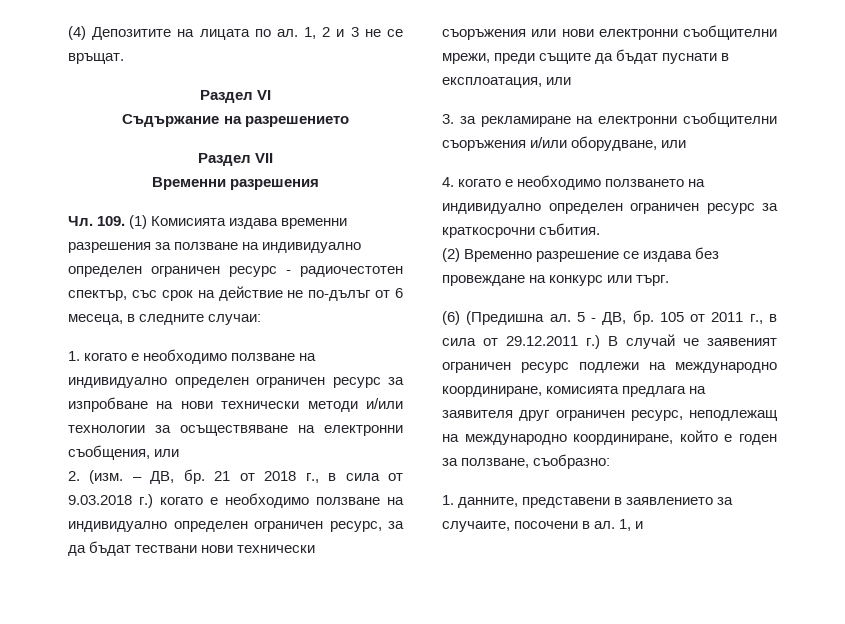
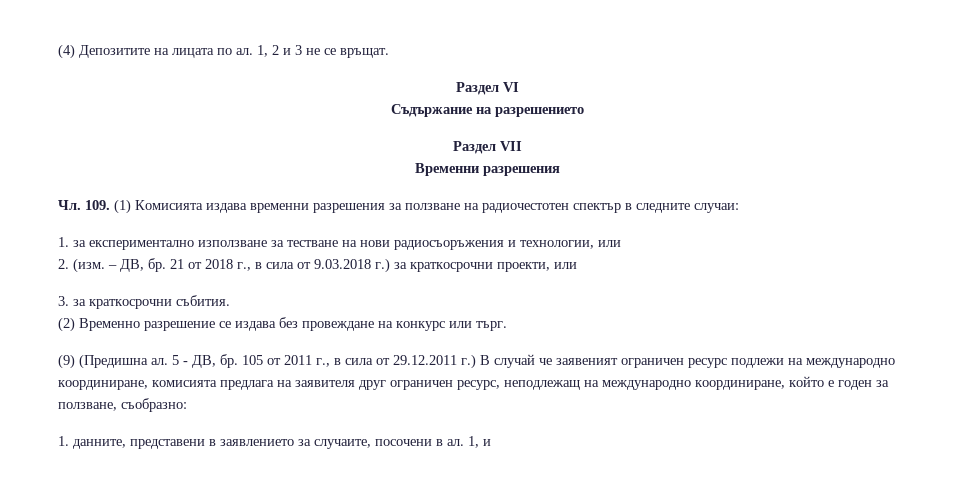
- Чл. 109. (1) Комисията издава временни разрешения за ползване на индивидуално определен ограничен ресурс - радиочестотен спектър, със срок на действие не по-дълъг от 6 месеца, в следните случаи:
- 1. когато е необходимо ползване на индивидуално определен ограничен ресурс за изпробване на нови технически методи и/или технологии за осъществяване на електронни съобщения, или
+ Чл. 109. (1) Комисията издава временни разрешения за ползване на радиочестотен спектър в следните случаи:
+ 1. за експериментално използване за тестване на нови радиосъоръжения и технологии, или
- 21 от 2018 г., в сила от 9.03.2018 г.) когато е необходимо ползване на индивидуално определен ограничен ресурс, за да бъдат тествани нови технически съоръжения или нови електронни съобщителни мрежи, преди същите да бъдат пуснати в експлоатация, или
- 3. за рекламиране на електронни съобщителни съоръжения и/или оборудване, или
- 4. когато е необходимо ползването на индивидуално определен ограничен ресурс за краткосрочни събития.
+ 21 от 2018 г., в сила от 9.03.2018 г.) за краткосрочни проекти, или
+ 3. за краткосрочни събития.
- (6) (Предишна ал.
+ (9) (Предишна ал.

